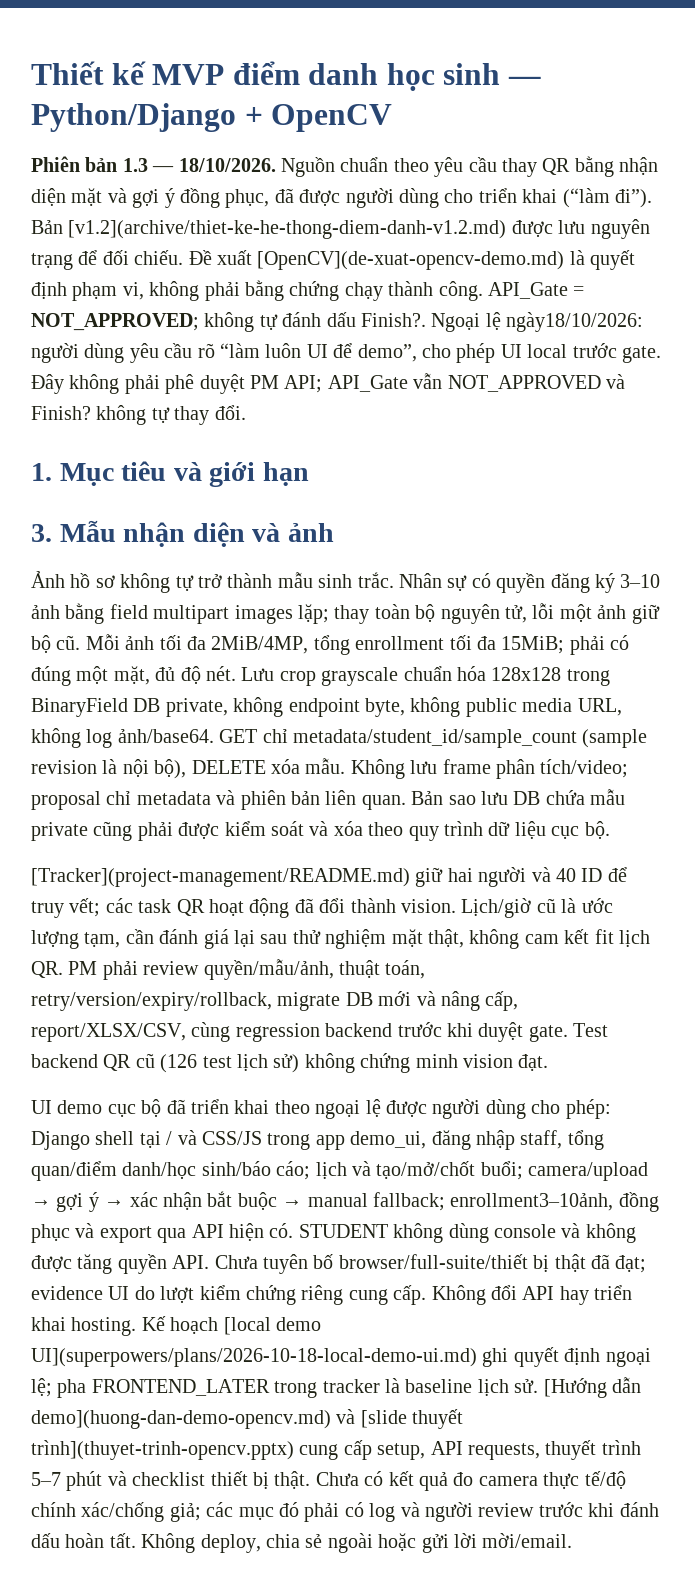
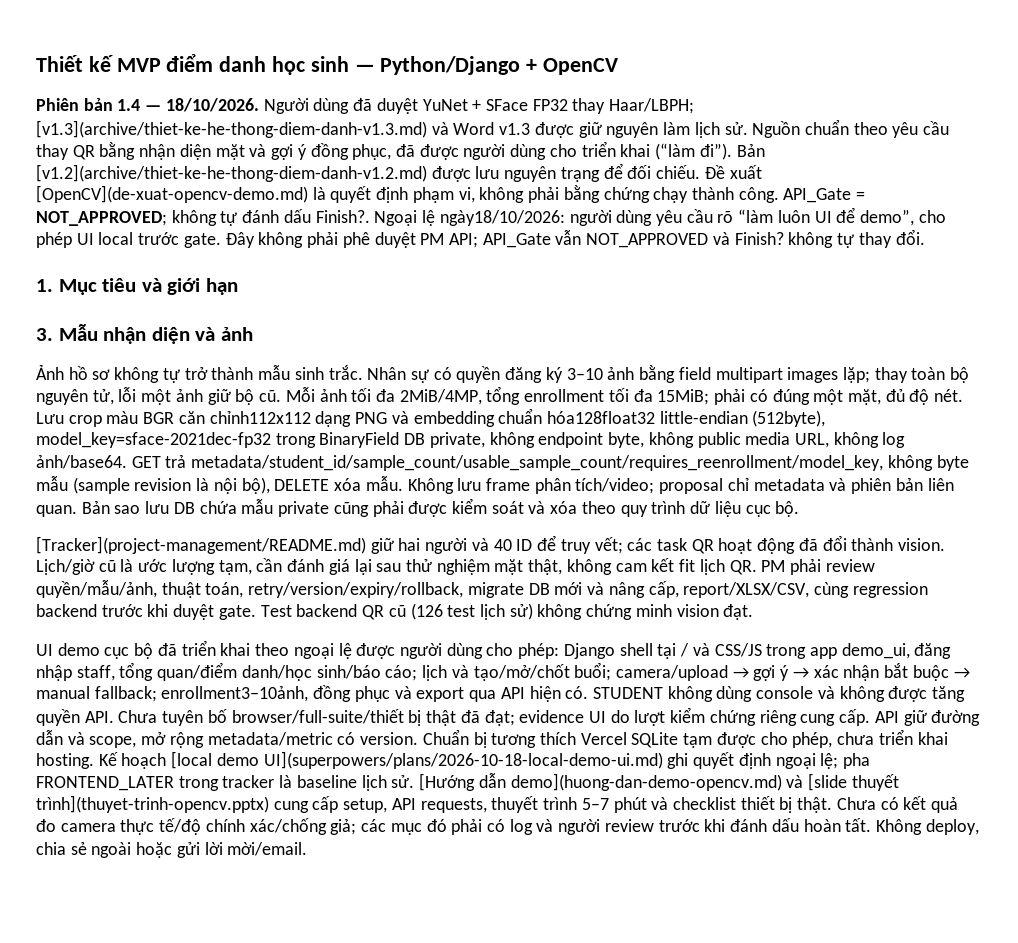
- Phiên bản 1.3 — 18/10/2026.
+ Phiên bản 1.4 — 18/10/2026.
+ Người dùng đã duyệt YuNet + SFace FP32 thay Haar/LBPH; [v1.3](archive/thiet-ke-he-thong-diem-danh-v1.3.md) và Word v1.3 được giữ nguyên làm lịch sử.
- Lưu crop grayscale chuẩn hóa 128x128 trong BinaryField DB private, không endpoint byte, không public media URL, không log ảnh/base64.
+ Lưu crop màu BGR căn chỉnh112x112 dạng PNG và embedding chuẩn hóa128float32 little-endian (512byte), model_key=sface-2021dec-fp32 trong BinaryField DB private, không endpoint byte, không public media URL, không log ảnh/base64.
- GET chỉ metadata/student_id/sample_count (sample revision là nội bộ), DELETE xóa mẫu.
+ GET trả metadata/student_id/sample_count/usable_sample_count/requires_reenrollment/model_key, không byte mẫu (sample revision là nội bộ), DELETE xóa mẫu.
- Không đổi API hay triển khai hosting.
+ API giữ đường dẫn và scope, mở rộng metadata/metric có version. Chuẩn bị tương thích Vercel SQLite tạm được cho phép, chưa triển khai hosting.

